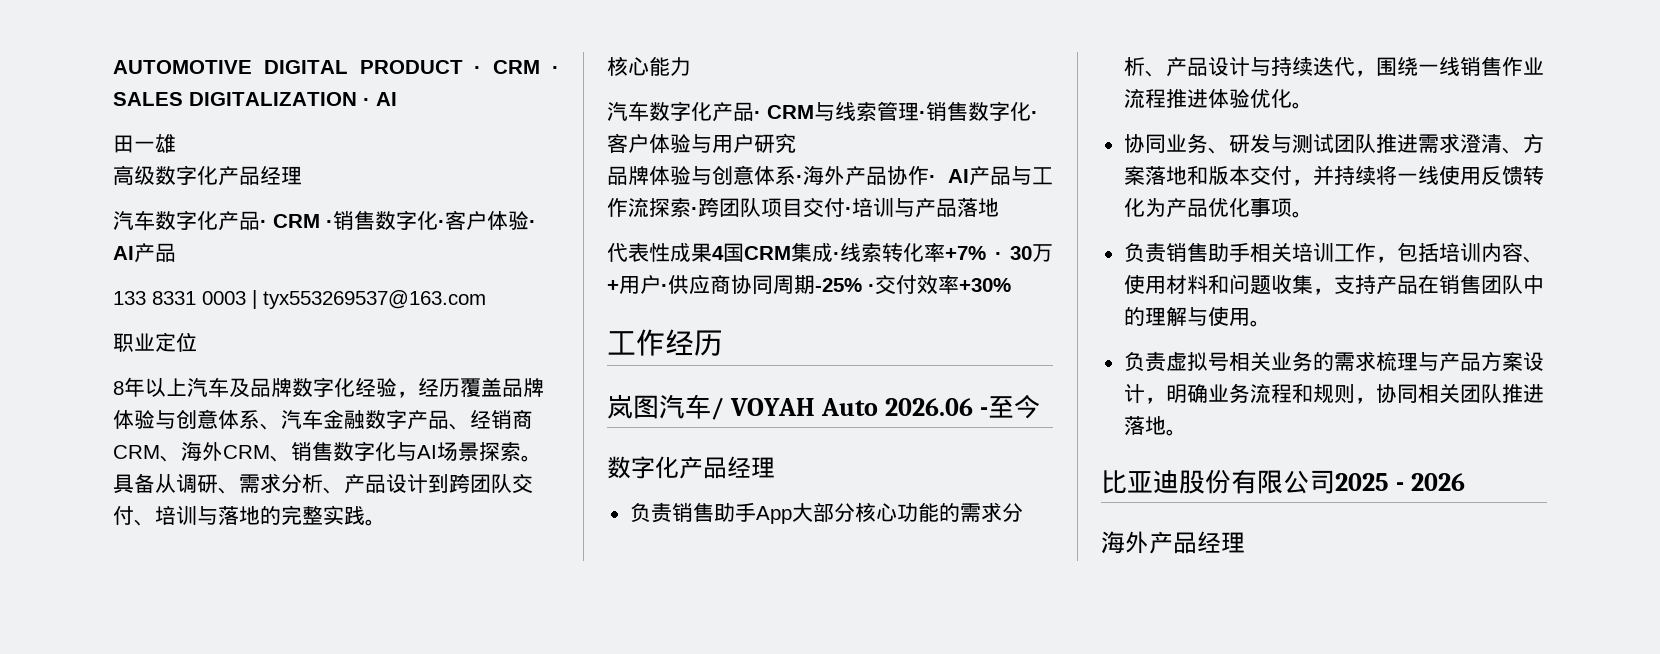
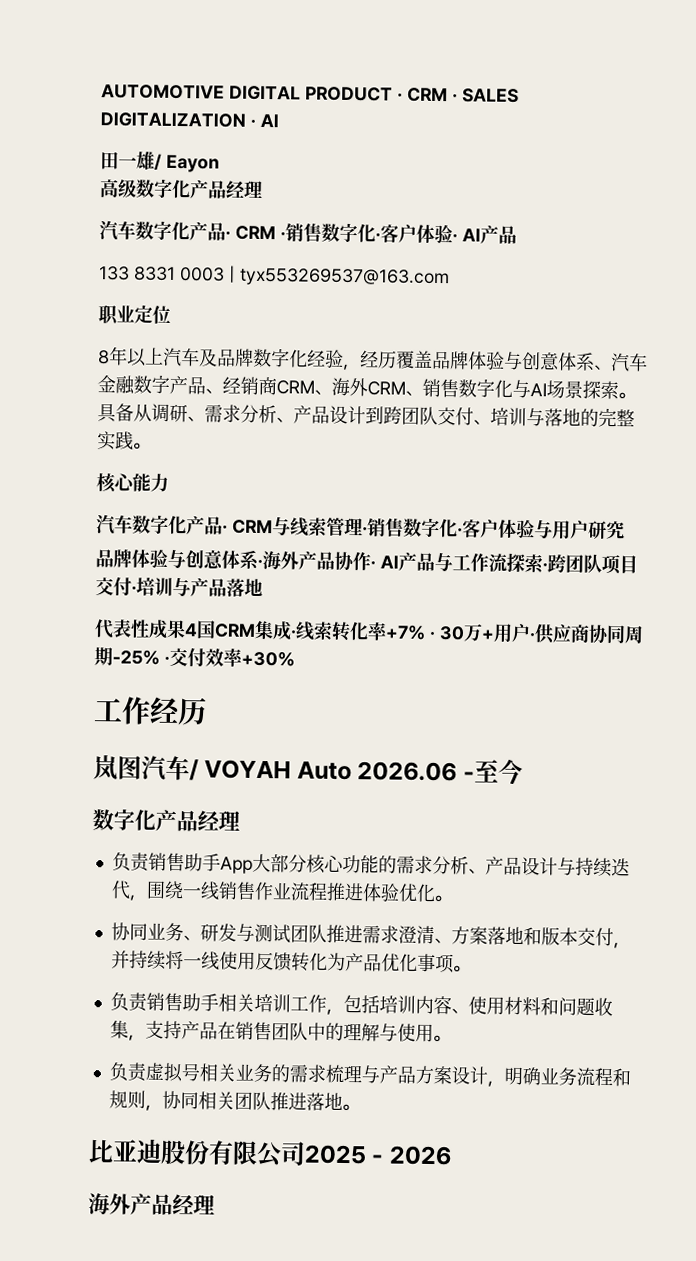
- 田一雄
+ 田一雄/ Eayon

